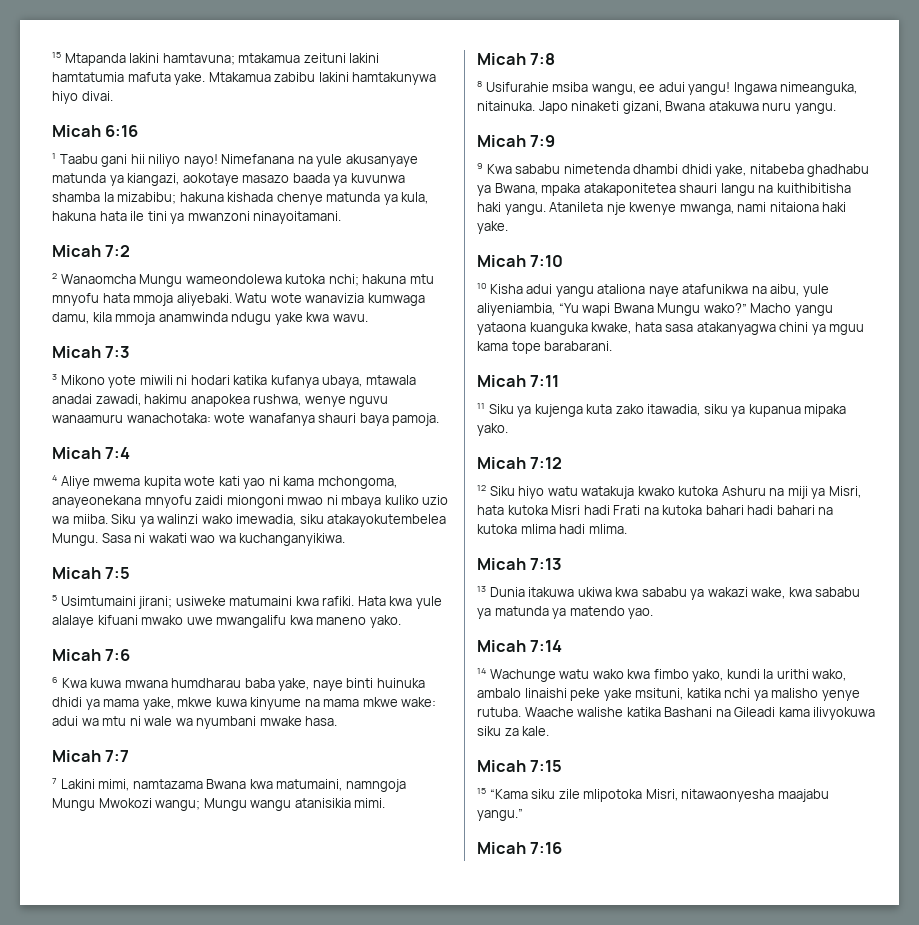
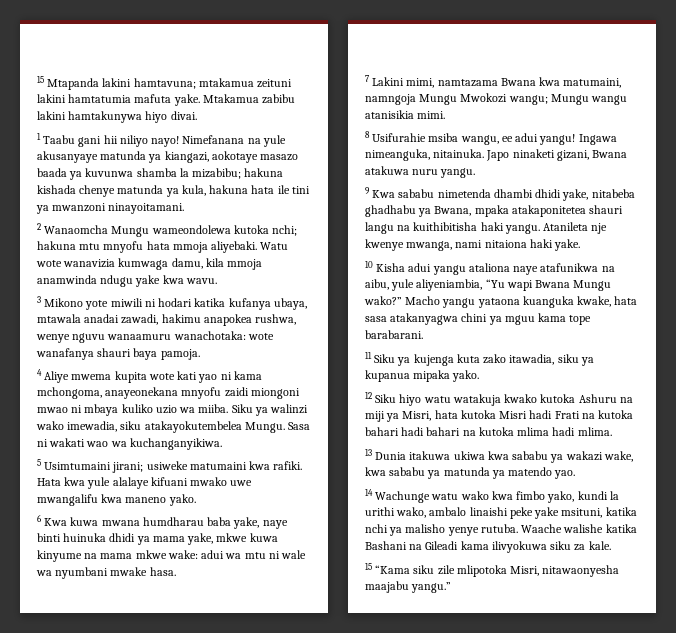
- Micah 6:16
- Micah 7:2
- Micah 7:3
- Micah 7:4
- Micah 7:5
- Micah 7:6
- Micah 7:7
- Micah 7:8
- Micah 7:9
- Micah 7:10
- Micah 7:11
- Micah 7:12
- Micah 7:13
- Micah 7:14
- Micah 7:15
- Micah 7:16

